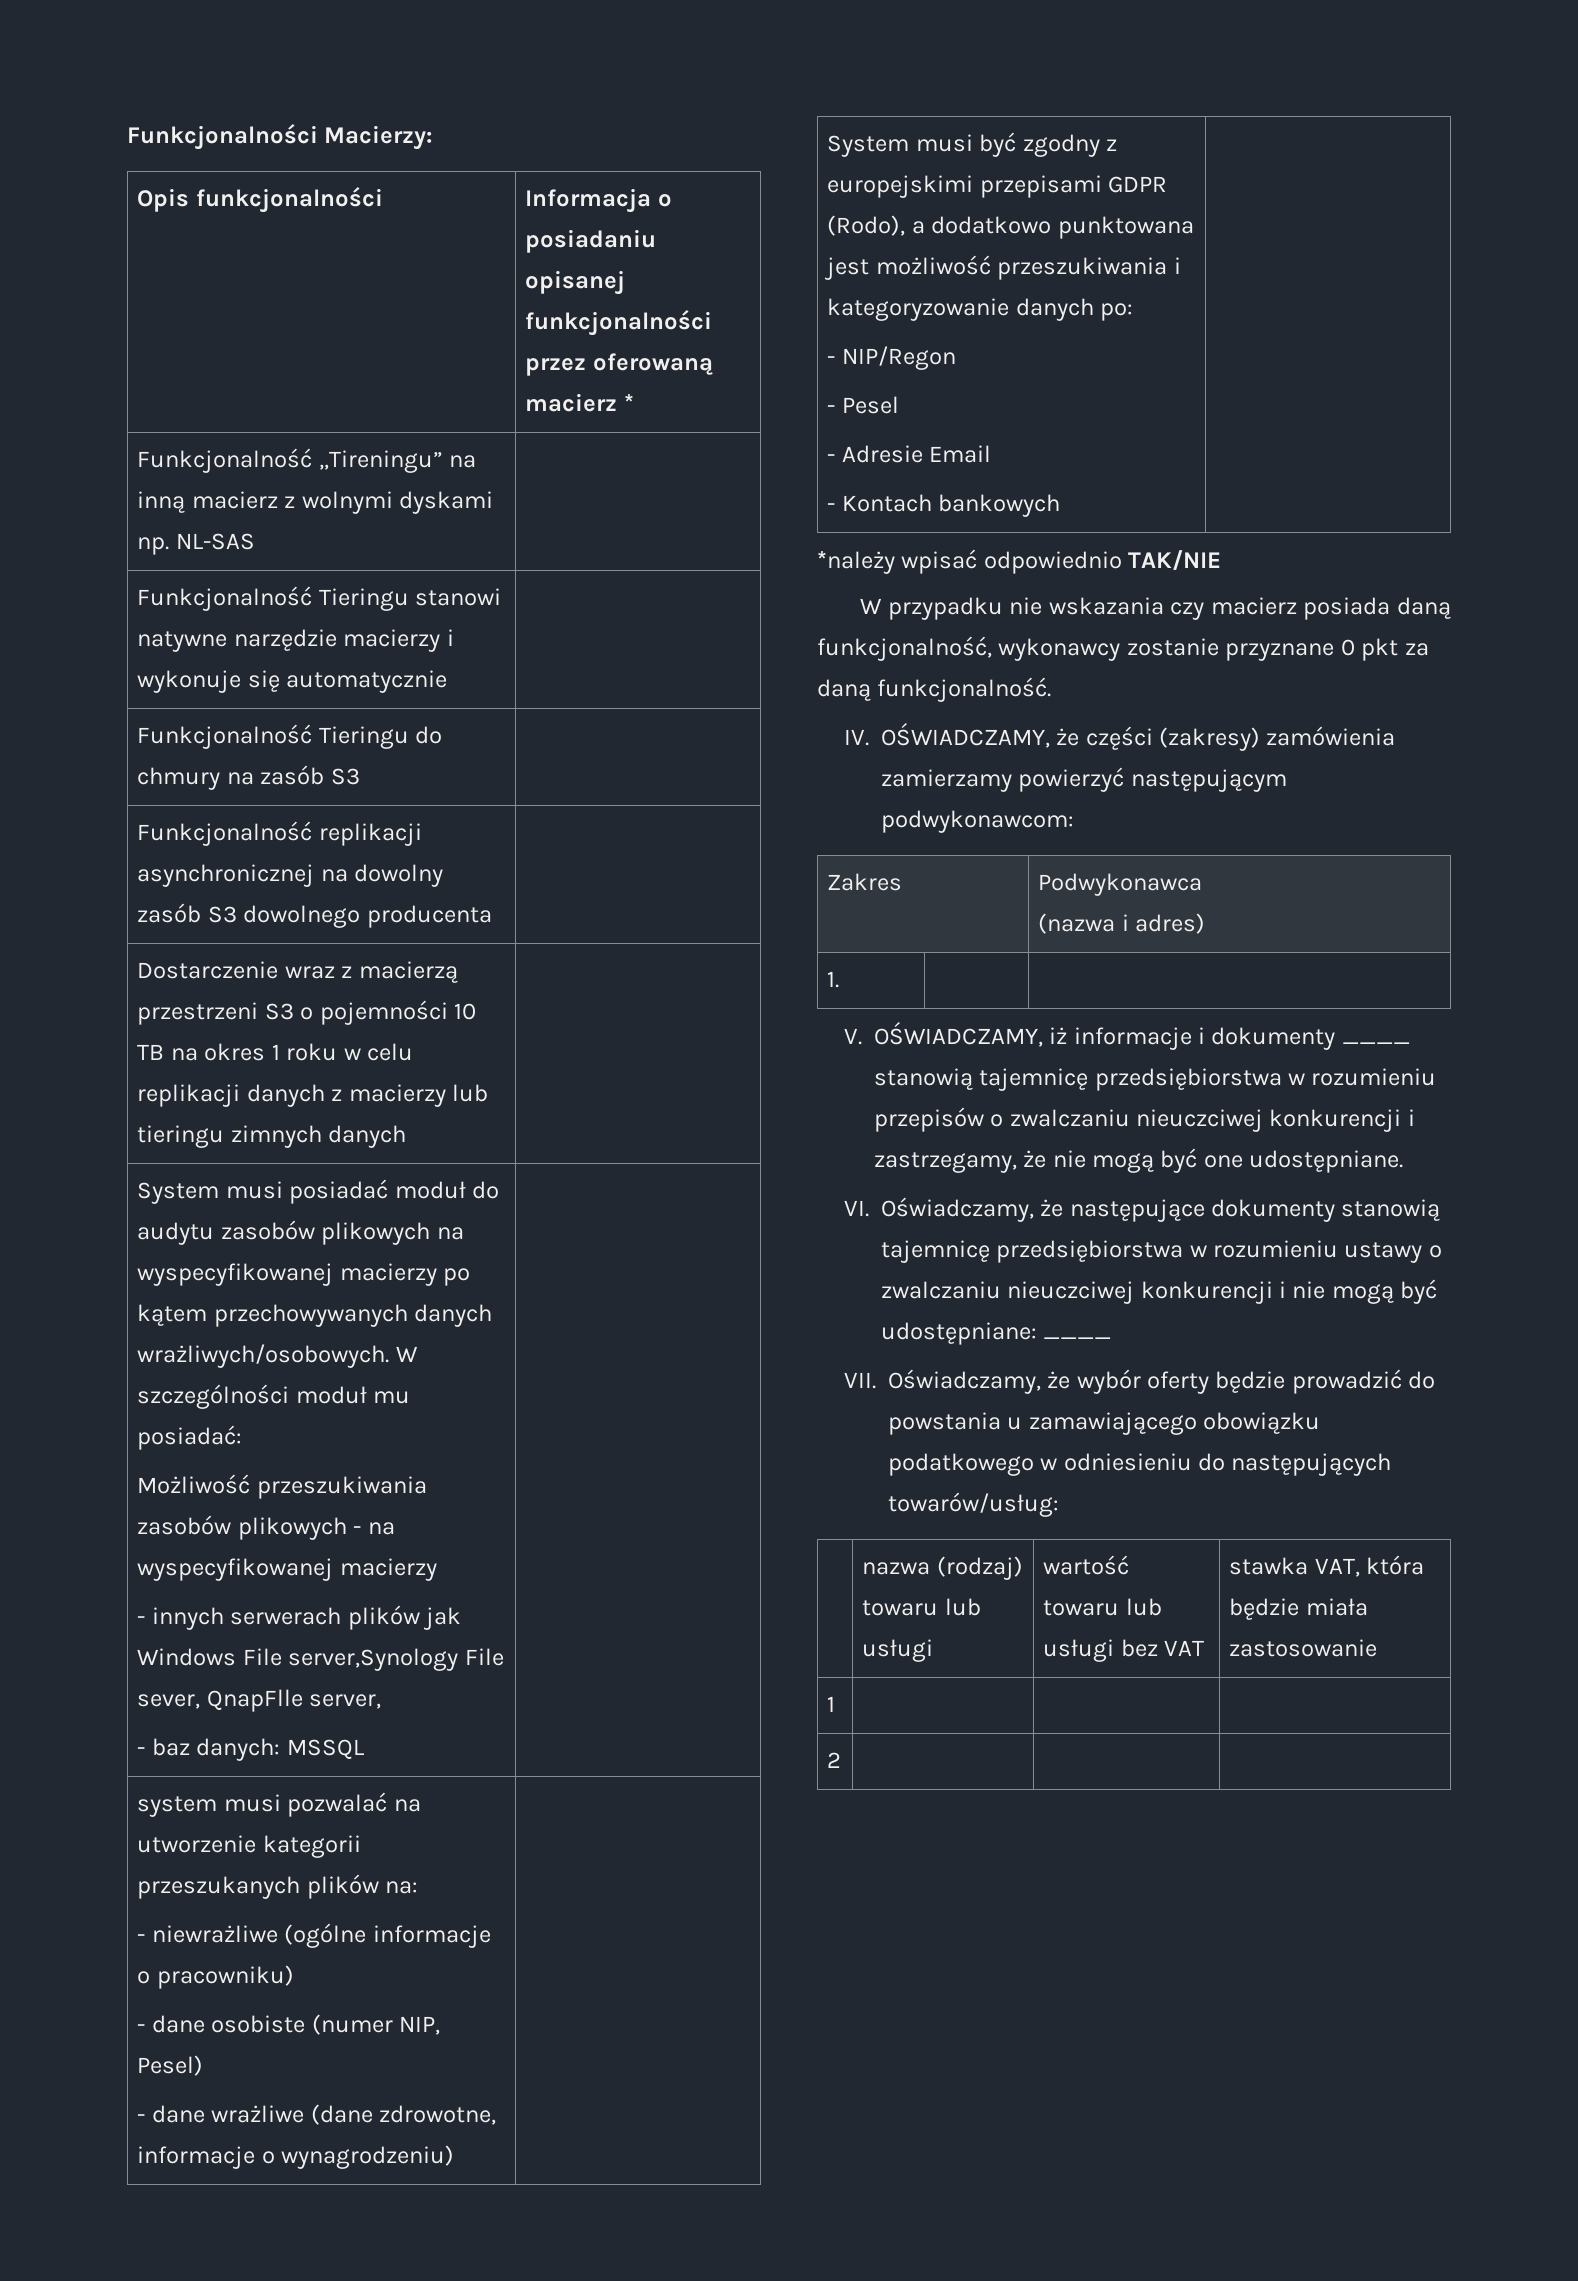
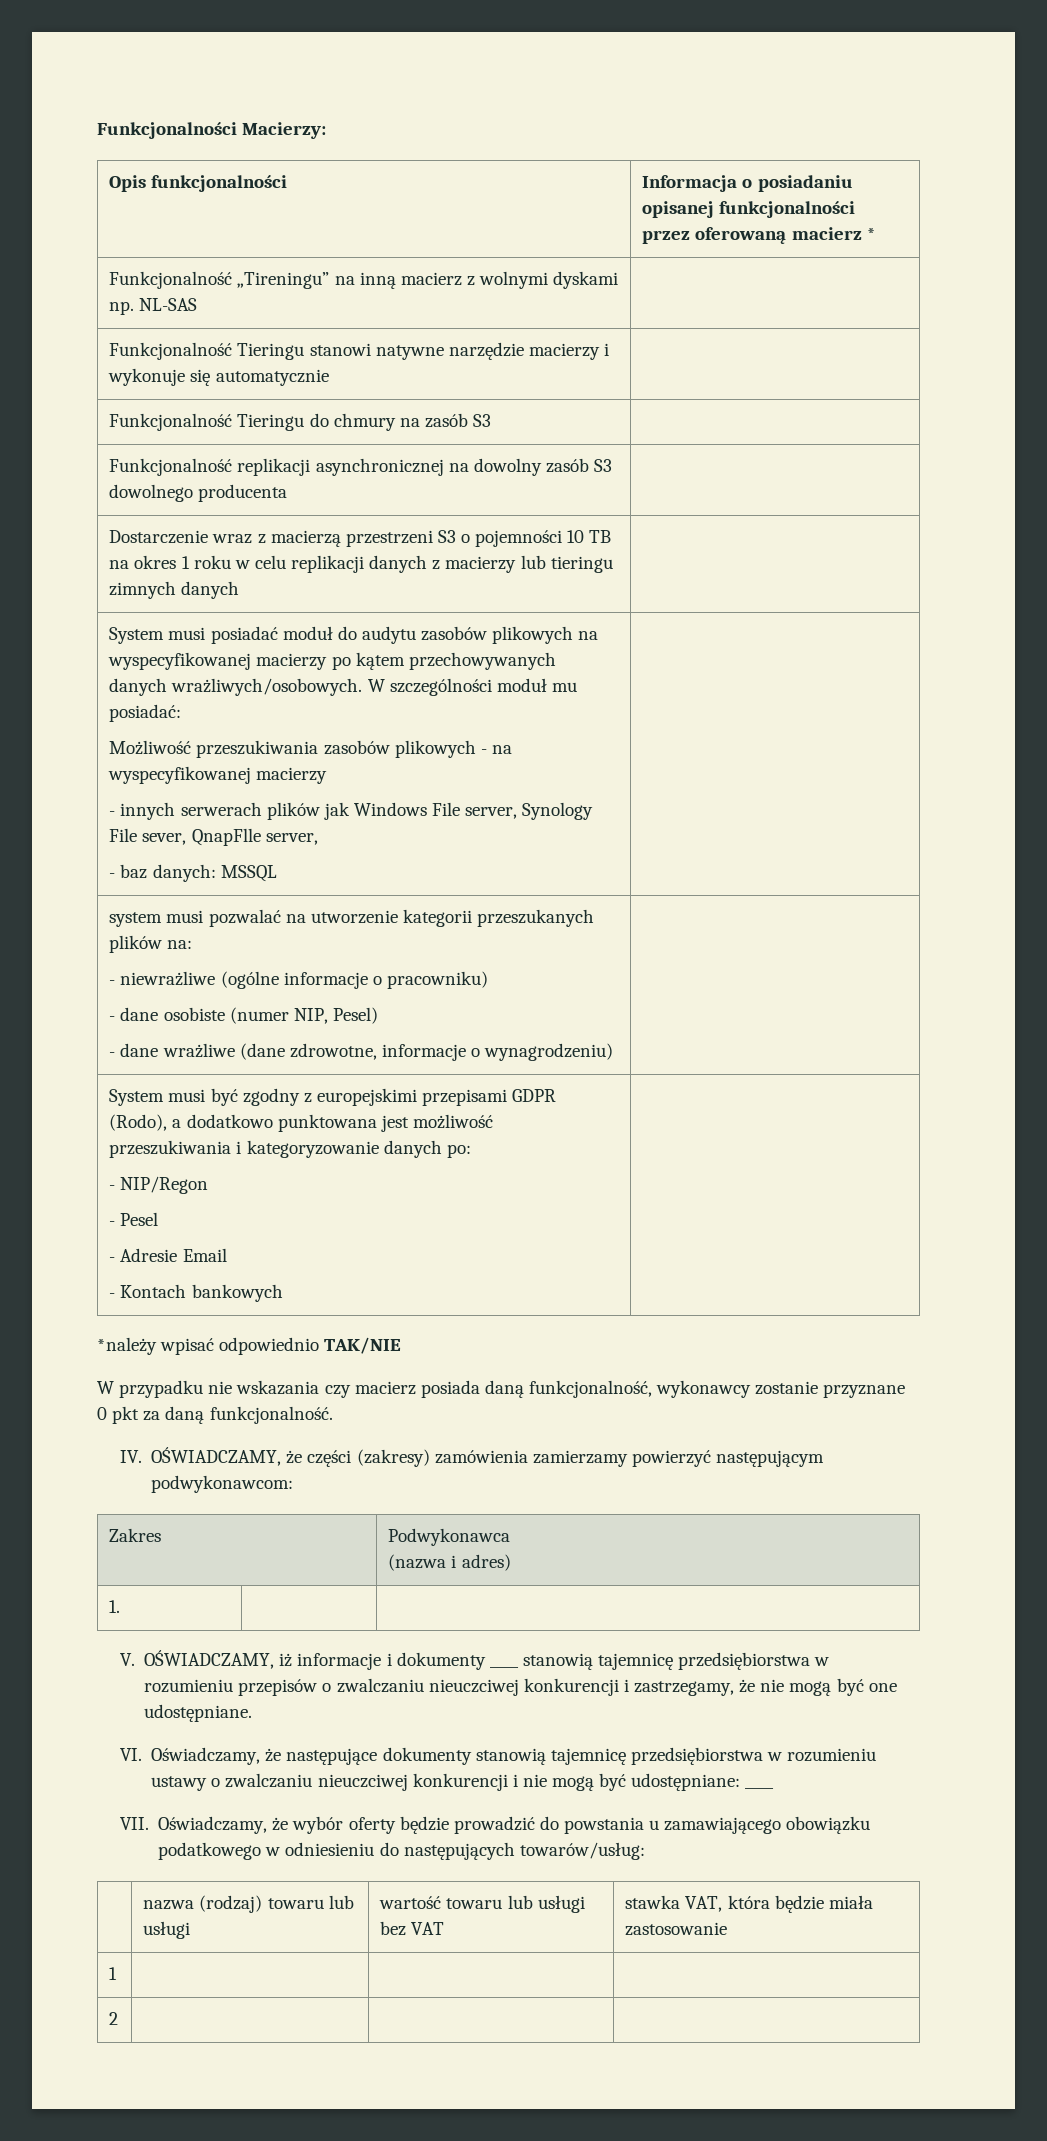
- - innych serwerach plików jak Windows File server,Synology File sever, QnapFlle server,
+ - innych serwerach plików jak Windows File server, Synology File sever, QnapFlle server,

